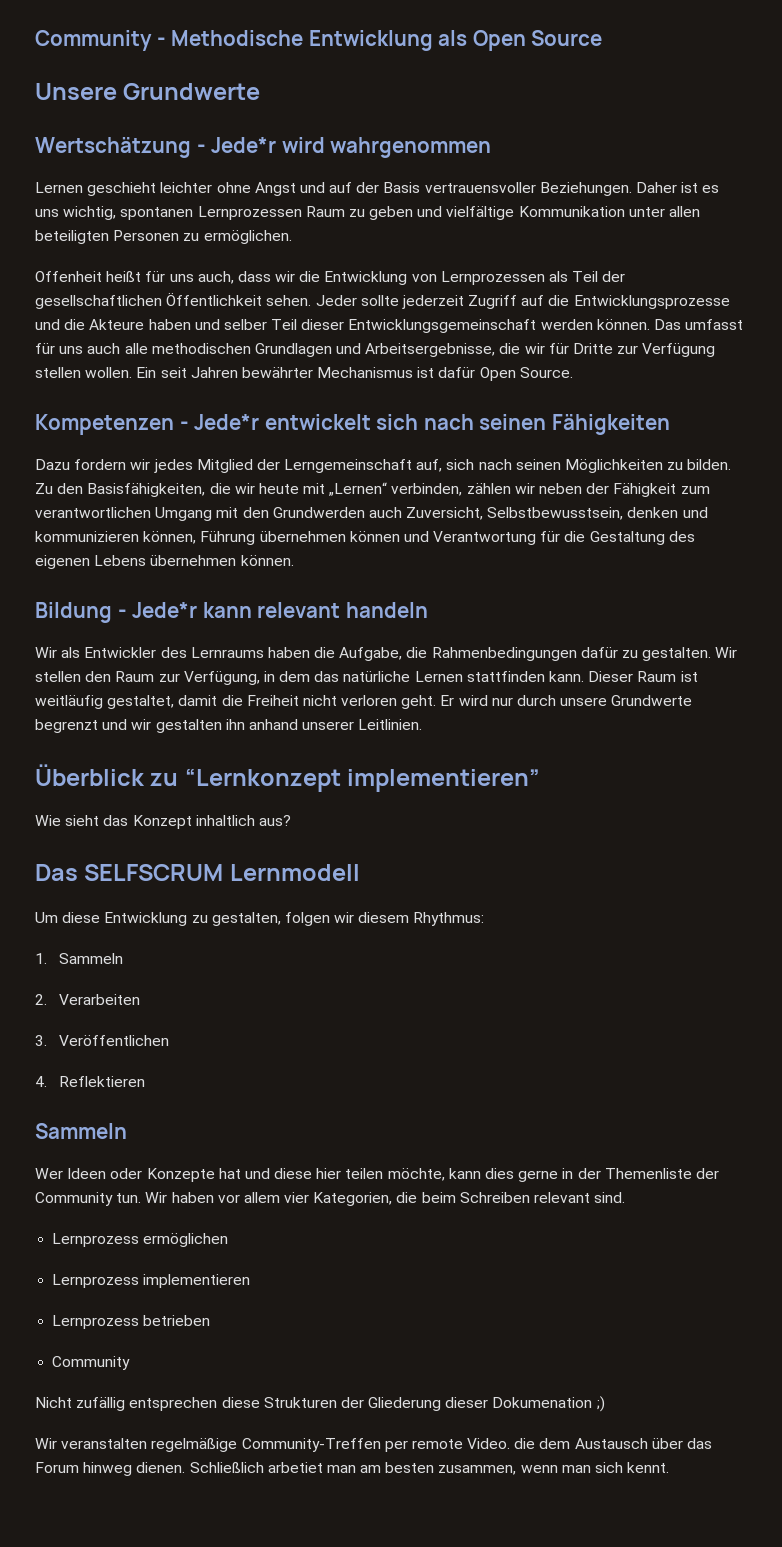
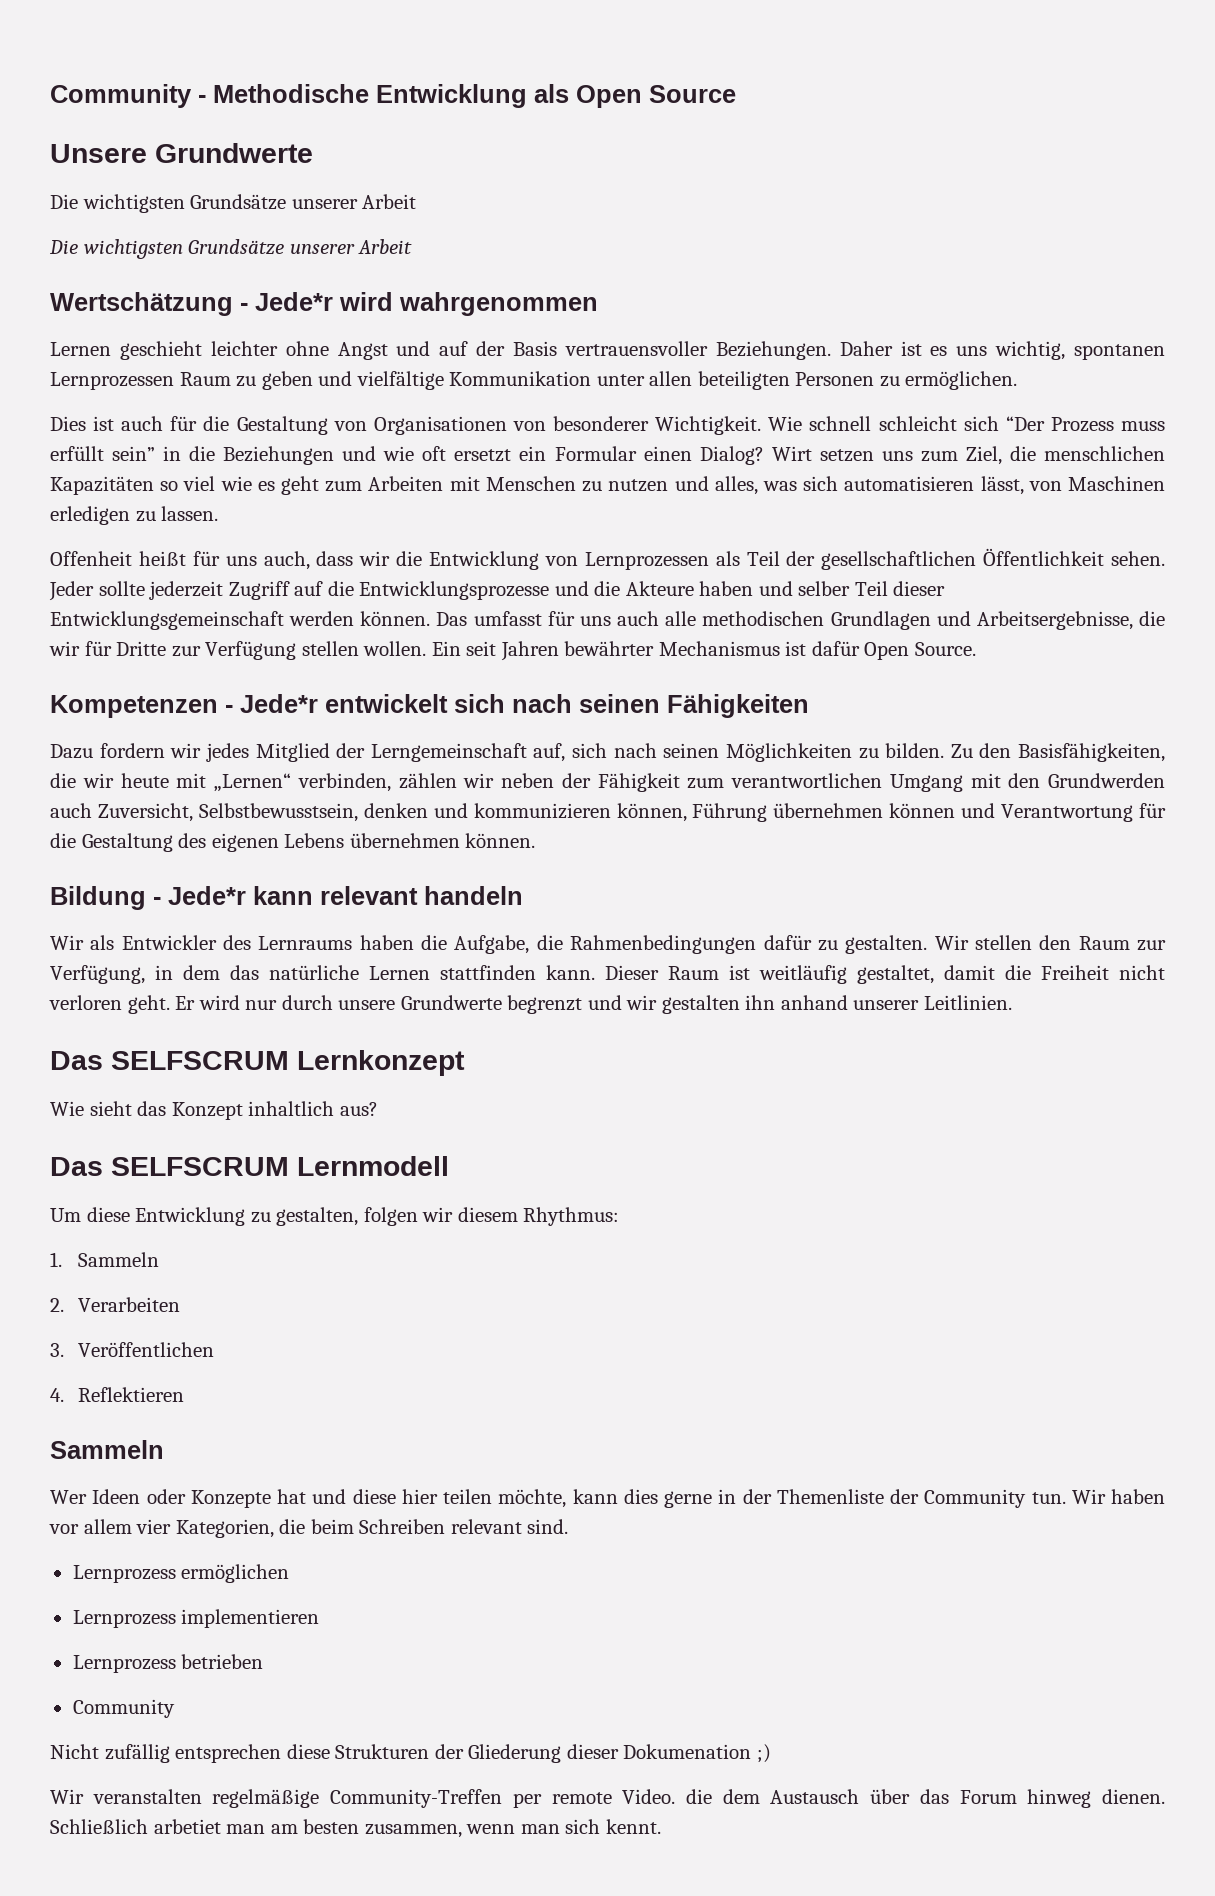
  Unsere Grundwerte
+ Die wichtigsten Grundsätze unserer Arbeit
+ Die wichtigsten Grundsätze unserer Arbeit
+ Dies ist auch für die Gestaltung von Organisationen von besonderer Wichtigkeit. Wie schnell schleicht sich “Der Prozess muss erfüllt sein” in die Beziehungen und wie oft ersetzt ein Formular einen Dialog? Wirt setzen uns zum Ziel, die menschlichen Kapazitäten so viel wie es geht zum Arbeiten mit Menschen zu nutzen und alles, was sich automatisieren lässt, von Maschinen erledigen zu lassen.
- Überblick zu “Lernkonzept implementieren”
+ Das SELFSCRUM Lernkonzept

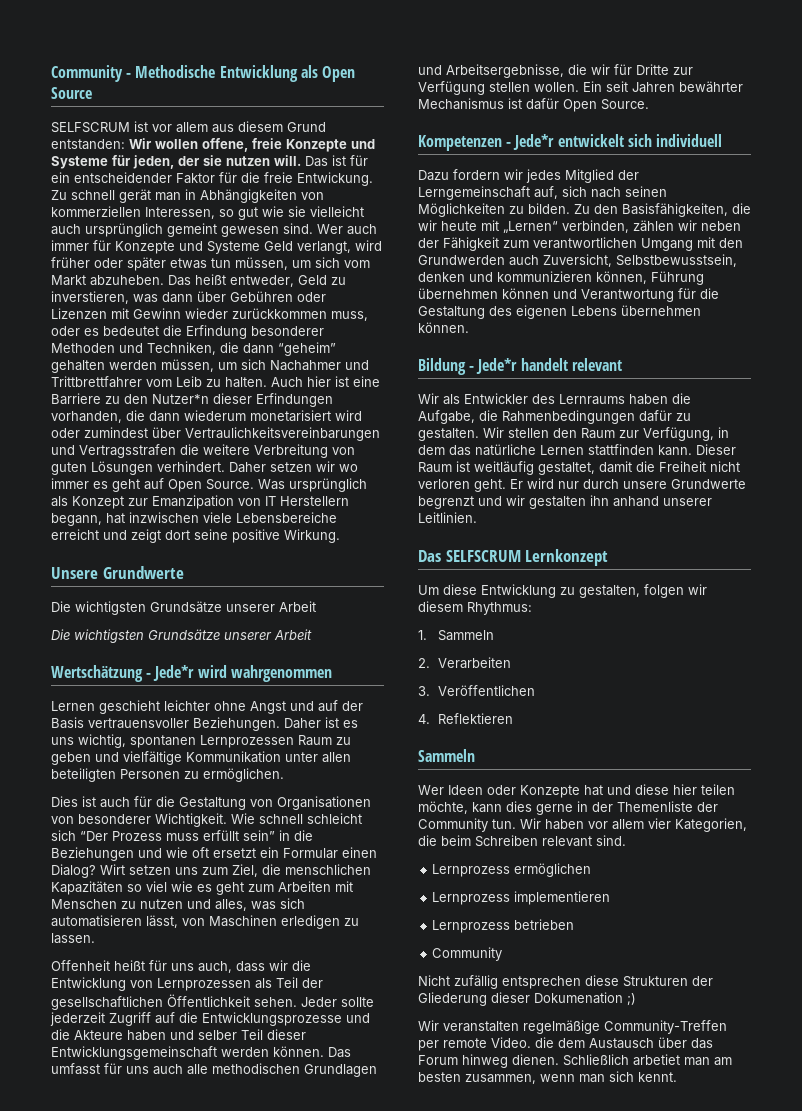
+ SELFSCRUM ist vor allem aus diesem Grund entstanden: Wir wollen offene, freie Konzepte und Systeme für jeden, der sie nutzen will. Das ist für ein entscheidender Faktor für die freie Entwickung. Zu schnell gerät man in Abhängigkeiten von kommerziellen Interessen, so gut wie sie vielleicht auch ursprünglich gemeint gewesen sind. Wer auch immer für Konzepte und Systeme Geld verlangt, wird früher oder später etwas tun müssen, um sich vom Markt abzuheben. Das heißt entweder, Geld zu inverstieren, was dann über Gebühren oder Lizenzen mit Gewinn wieder zurückkommen muss, oder es bedeutet die Erfindung besonderer Methoden und Techniken, die dann “geheim” gehalten werden müssen, um sich Nachahmer und Trittbrettfahrer vom Leib zu halten. Auch hier ist eine Barriere zu den Nutzer*n dieser Erfindungen vorhanden, die dann wiederum monetarisiert wird oder zumindest über Vertraulichkeitsvereinbarungen und Vertragsstrafen die weitere Verbreitung von guten Lösungen verhindert. Daher setzen wir wo immer es geht auf Open Source. Was ursprünglich als Konzept zur Emanzipation von IT Herstellern begann, hat inzwischen viele Lebensbereiche erreicht und zeigt dort seine positive Wirkung.
- Kompetenzen - Jede*r entwickelt sich nach seinen Fähigkeiten
+ Kompetenzen - Jede*r entwickelt sich individuell
- Bildung - Jede*r kann relevant handeln
+ Bildung - Jede*r handelt relevant
- Wie sieht das Konzept inhaltlich aus?
- Das SELFSCRUM Lernmodell

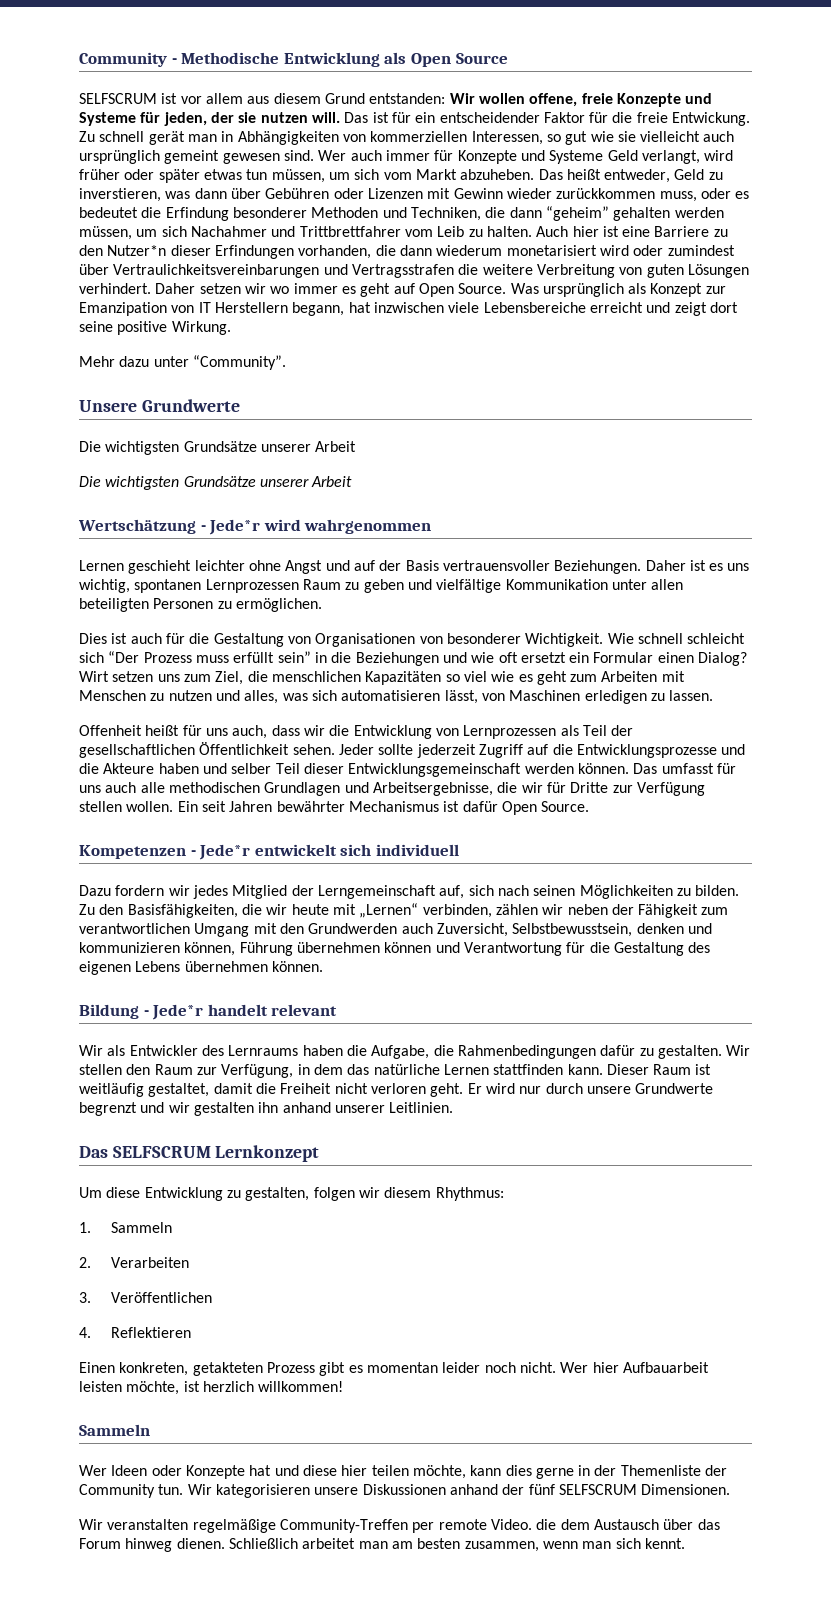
+ Mehr dazu unter “Community”.
+ Einen konkreten, getakteten Prozess gibt es momentan leider noch nicht. Wer hier Aufbauarbeit leisten möchte, ist herzlich willkommen!
- Wir haben vor allem vier Kategorien, die beim Schreiben relevant sind.
- Lernprozess ermöglichen
- Lernprozess implementieren
- Lernprozess betrieben
- Community
- Nicht zufällig entsprechen diese Strukturen der Gliederung dieser Dokumenation ;)
+ Wir kategorisieren unsere Diskussionen anhand der fünf SELFSCRUM Dimensionen.
- Schließlich arbetiet man am besten zusammen, wenn man sich kennt.
+ Schließlich arbeitet man am besten zusammen, wenn man sich kennt.

